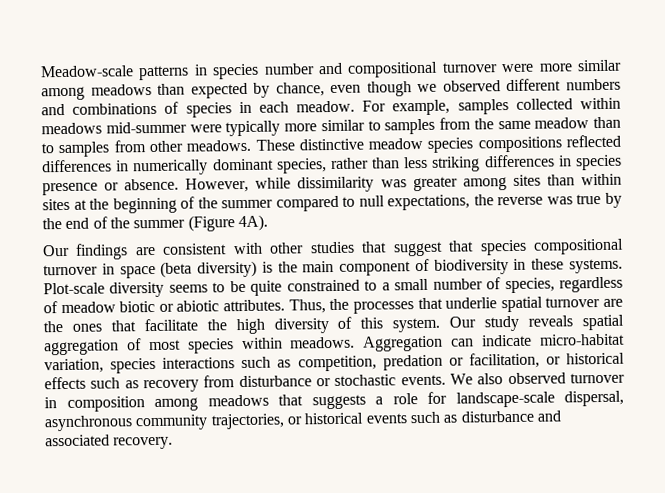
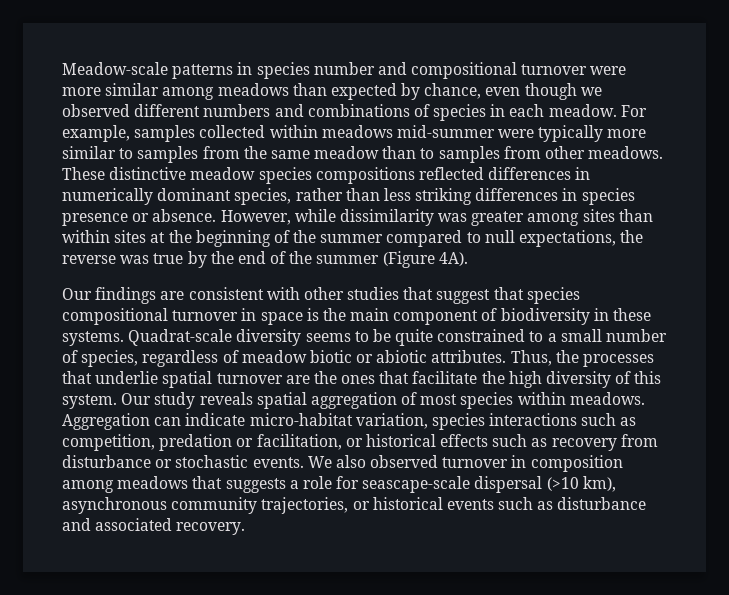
- Our findings are consistent with other studies that suggest that species compositional turnover in space (beta diversity) is the main component of biodiversity in these systems.
+ Our findings are consistent with other studies that suggest that species compositional turnover in space is the main component of biodiversity in these systems.
- Plot-scale diversity seems to be quite constrained to a small number of species, regardless of meadow biotic or abiotic attributes.
+ Quadrat-scale diversity seems to be quite constrained to a small number of species, regardless of meadow biotic or abiotic attributes.
- We also observed turnover in composition among meadows that suggests a role for landscape-scale dispersal, asynchronous community trajectories, or historical events such as disturbance and associated recovery.
+ We also observed turnover in composition among meadows that suggests a role for seascape-scale dispersal (>10 km), asynchronous community trajectories, or historical events such as disturbance and associated recovery.

